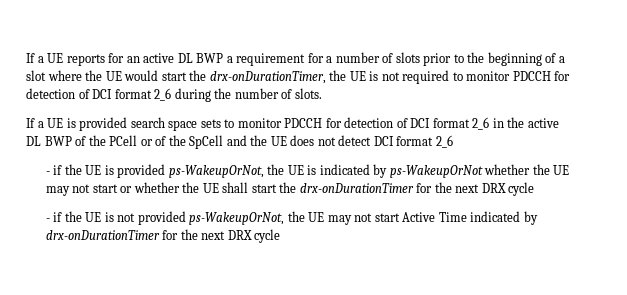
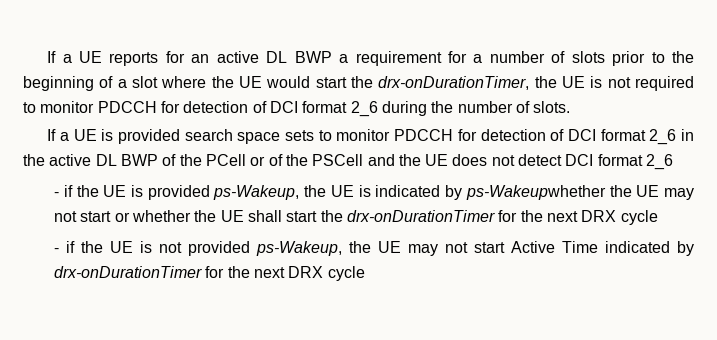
- If a UE is provided search space sets to monitor PDCCH for detection of DCI format 2_6 in the active DL BWP of the PCell or of the SpCell and the UE does not detect DCI format 2_6
+ If a UE is provided search space sets to monitor PDCCH for detection of DCI format 2_6 in the active DL BWP of the PCell or of the PSCell and the UE does not detect DCI format 2_6
- - if the UE is provided ps-WakeupOrNot, the UE is indicated by ps-WakeupOrNot whether the UE may not start or whether the UE shall start the drx-onDurationTimer for the next DRX cycle
+ - if the UE is provided ps-Wakeup, the UE is indicated by ps-Wakeupwhether the UE may not start or whether the UE shall start the drx-onDurationTimer for the next DRX cycle
- - if the UE is not provided ps-WakeupOrNot, the UE may not start Active Time indicated by drx-onDurationTimer for the next DRX cycle
+ - if the UE is not provided ps-Wakeup, the UE may not start Active Time indicated by drx-onDurationTimer for the next DRX cycle

